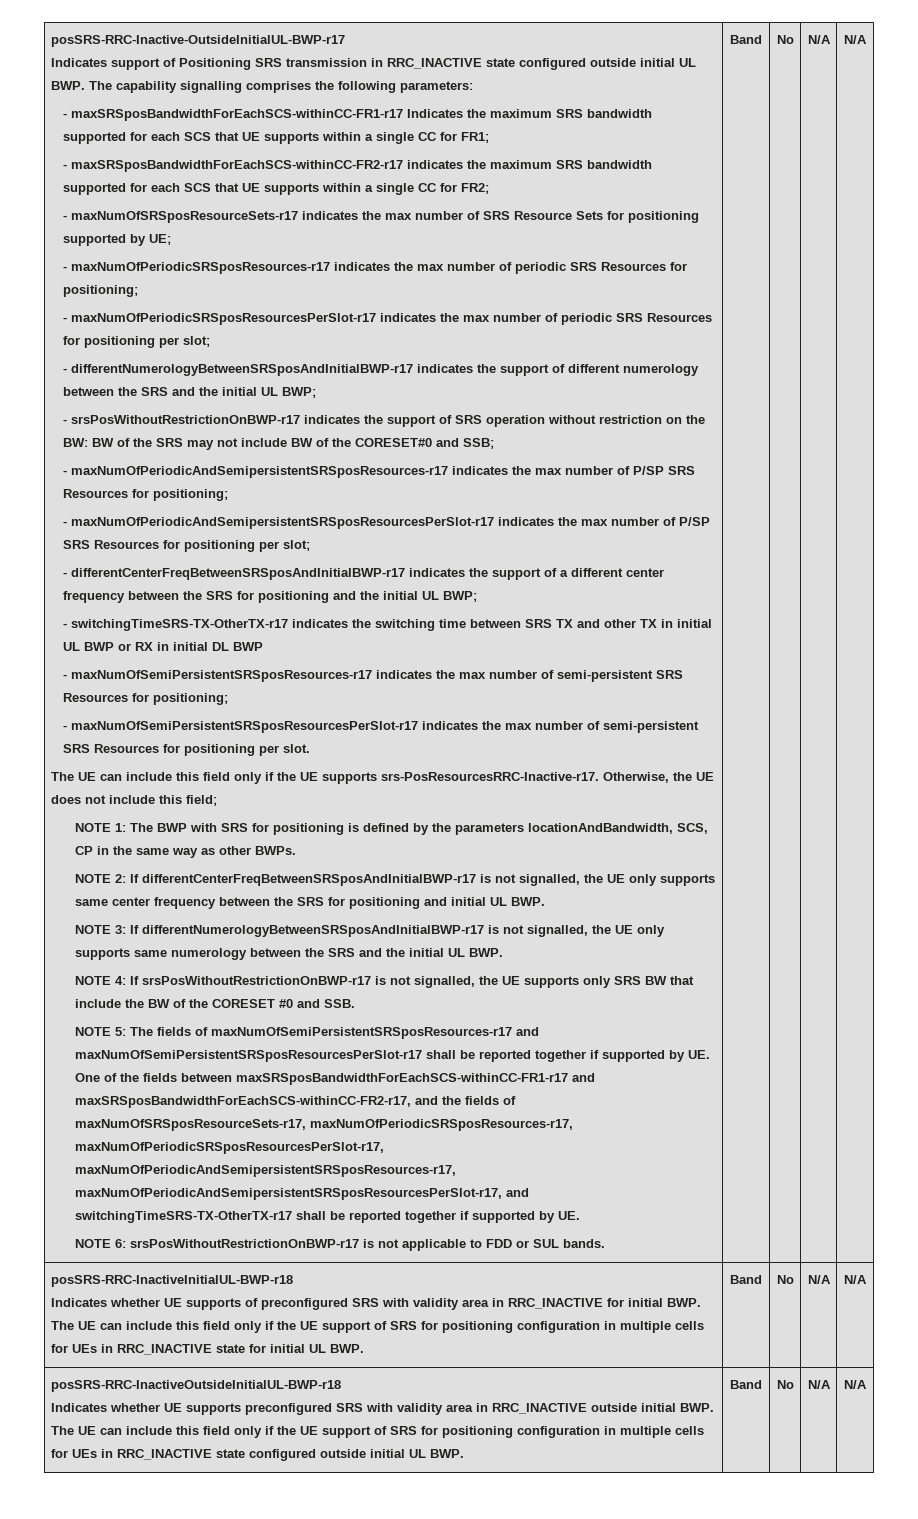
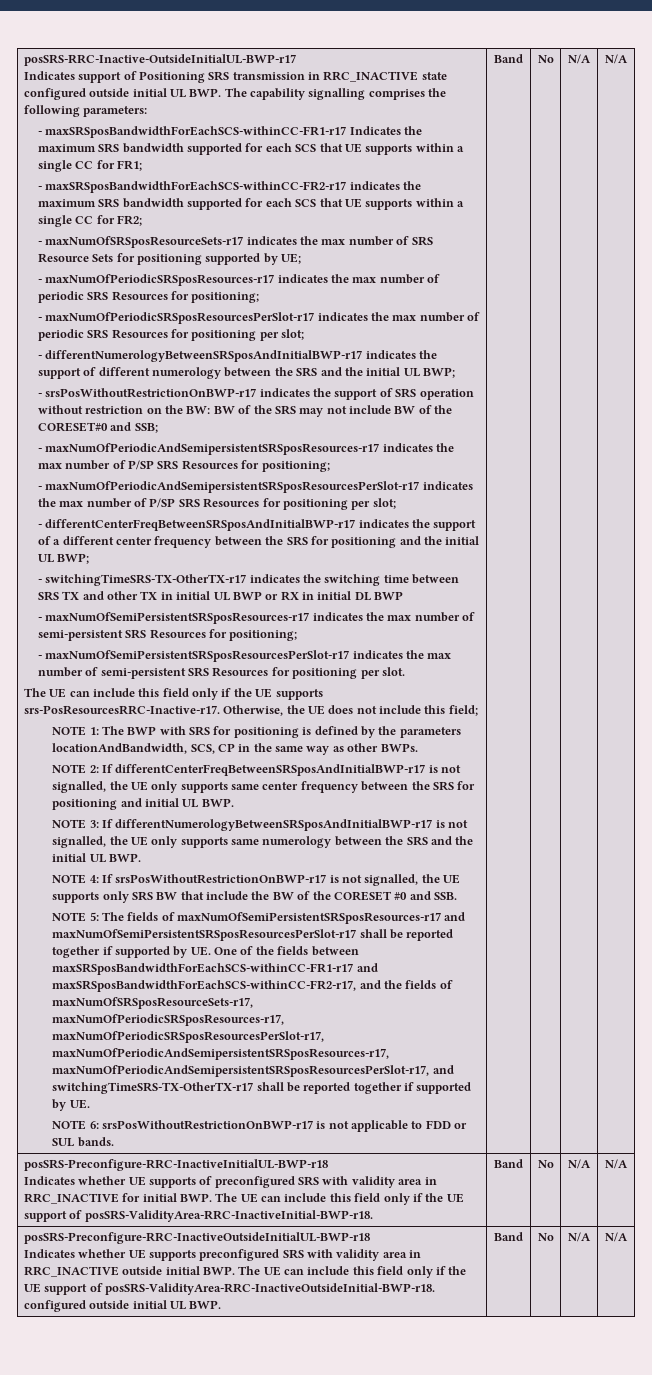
- posSRS-RRC-InactiveInitialUL-BWP-r18
+ posSRS-Preconfigure-RRC-InactiveInitialUL-BWP-r18
- Indicates whether UE supports of preconfigured SRS with validity area in RRC_INACTIVE for initial BWP. The UE can include this field only if the UE support of SRS for positioning configuration in multiple cells for UEs in RRC_INACTIVE state for initial UL BWP. | Band | No | N/A | N/A
- posSRS-RRC-InactiveOutsideInitialUL-BWP-r18
- Indicates whether UE supports preconfigured SRS with validity area in RRC_INACTIVE outside initial BWP. The UE can include this field only if the UE support of SRS for positioning configuration in multiple cells for UEs in RRC_INACTIVE state configured outside initial UL BWP. | Band | No | N/A | N/A
+ Indicates whether UE supports of preconfigured SRS with validity area in RRC_INACTIVE for initial BWP. The UE can include this field only if the UE support of posSRS-ValidityArea-RRC-InactiveInitial-BWP-r18. | Band | No | N/A | N/A
+ posSRS-Preconfigure-RRC-InactiveOutsideInitialUL-BWP-r18
+ Indicates whether UE supports preconfigured SRS with validity area in RRC_INACTIVE outside initial BWP. The UE can include this field only if the UE support of posSRS-ValidityArea-RRC-InactiveOutsideInitial-BWP-r18. configured outside initial UL BWP. | Band | No | N/A | N/A

